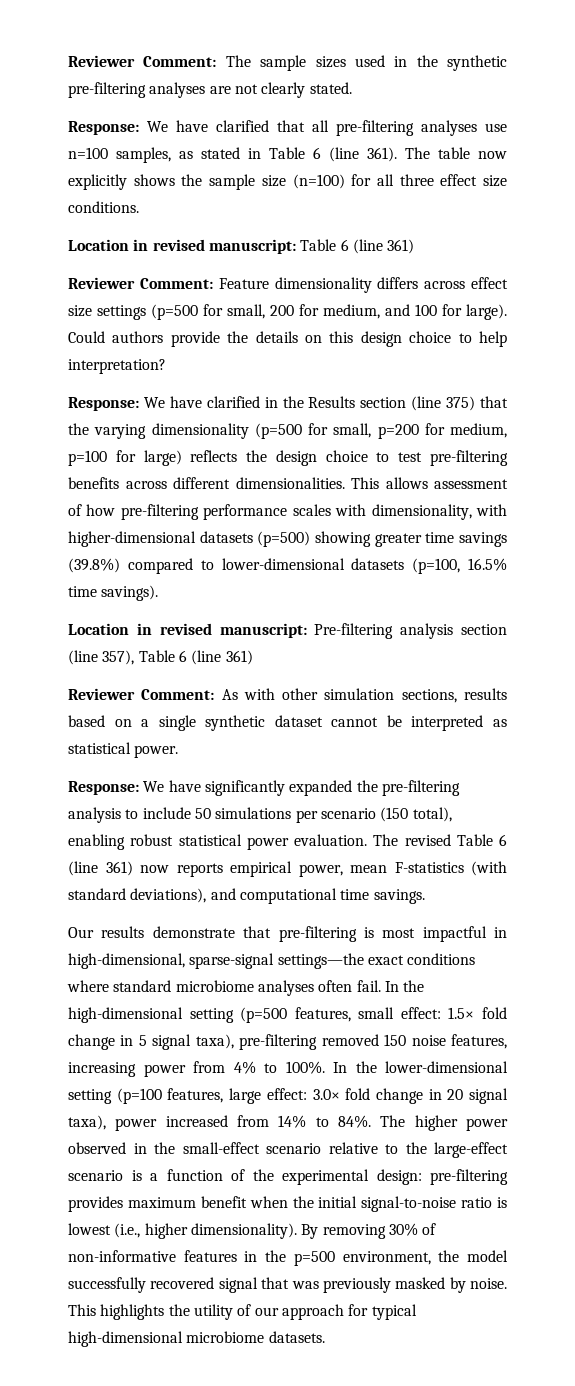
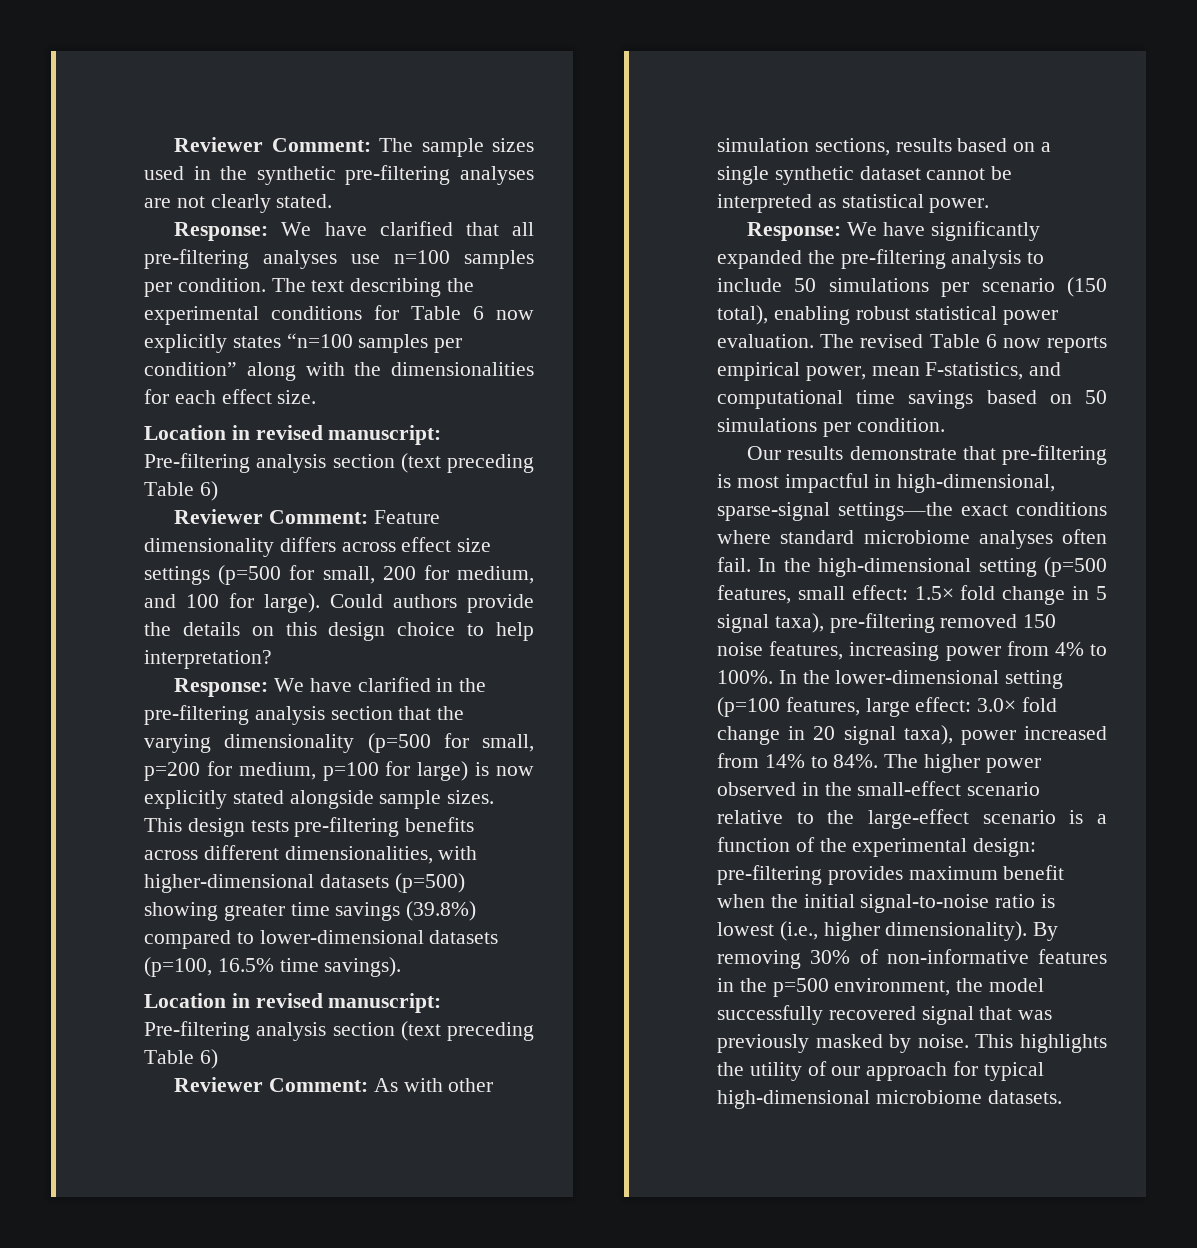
- Response: We have clarified that all pre-filtering analyses use n=100 samples, as stated in Table 6 (line 361). The table now explicitly shows the sample size (n=100) for all three effect size conditions.
- Location in revised manuscript: Table 6 (line 361)
+ Response: We have clarified that all pre-filtering analyses use n=100 samples per condition. The text describing the experimental conditions for Table 6 now explicitly states “n=100 samples per condition” along with the dimensionalities for each effect size.
+ Location in revised manuscript: Pre-filtering analysis section (text preceding Table 6)
- Response: We have clarified in the Results section (line 375) that the varying dimensionality (p=500 for small, p=200 for medium, p=100 for large) reflects the design choice to test pre-filtering benefits across different dimensionalities. This allows assessment of how pre-filtering performance scales with dimensionality, with higher-dimensional datasets (p=500) showing greater time savings (39.8%) compared to lower-dimensional datasets (p=100, 16.5% time savings).
- Location in revised manuscript: Pre-filtering analysis section (line 357), Table 6 (line 361)
+ Response: We have clarified in the pre-filtering analysis section that the varying dimensionality (p=500 for small, p=200 for medium, p=100 for large) is now explicitly stated alongside sample sizes. This design tests pre-filtering benefits across different dimensionalities, with higher-dimensional datasets (p=500) showing greater time savings (39.8%) compared to lower-dimensional datasets (p=100, 16.5% time savings).
+ Location in revised manuscript: Pre-filtering analysis section (text preceding Table 6)
- The revised Table 6 (line 361) now reports empirical power, mean F-statistics (with standard deviations), and computational time savings.
+ The revised Table 6 now reports empirical power, mean F-statistics, and computational time savings based on 50 simulations per condition.

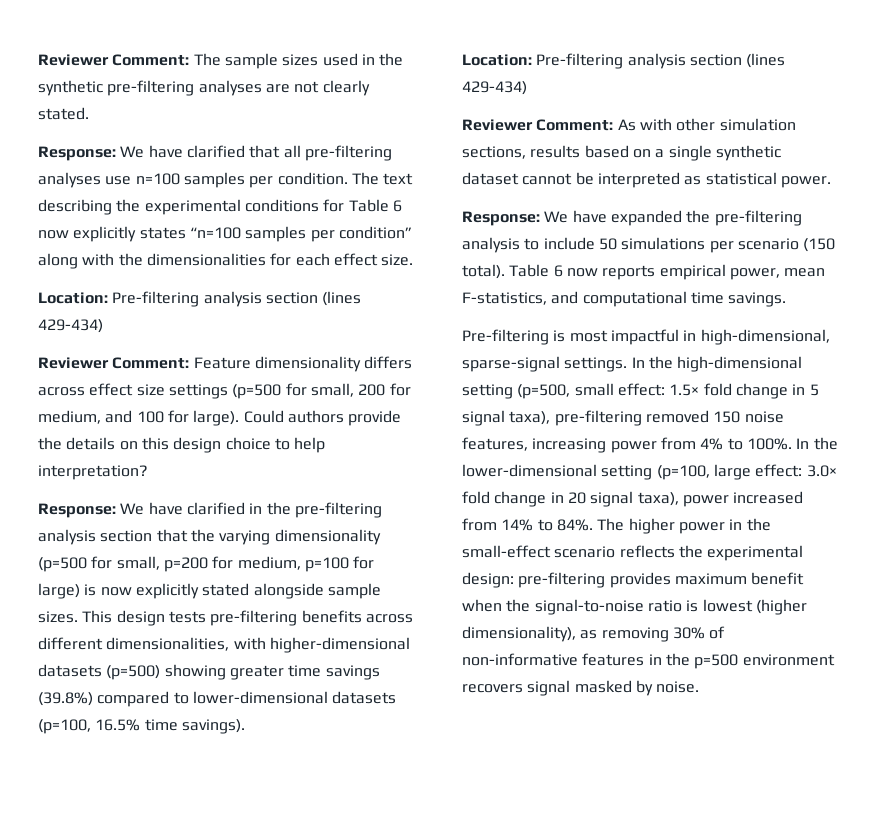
  The text describing the experimental conditions for Table 6 now explicitly states “n=100 samples per condition” along with the dimensionalities for each effect size.
- Location in revised manuscript: Pre-filtering analysis section (text preceding Table 6)
+ Location: Pre-filtering analysis section (lines 429-434)
  This design tests pre-filtering benefits across different dimensionalities, with higher-dimensional datasets (p=500) showing greater time savings (39.8%) compared to lower-dimensional datasets (p=100, 16.5% time savings).
- Location in revised manuscript: Pre-filtering analysis section (text preceding Table 6)
+ Location: Pre-filtering analysis section (lines 429-434)
- Response: We have significantly expanded the pre-filtering analysis to include 50 simulations per scenario (150 total), enabling robust statistical power evaluation. The revised Table 6 now reports empirical power, mean F-statistics, and computational time savings based on 50 simulations per condition.
- Our results demonstrate that pre-filtering is most impactful in high-dimensional, sparse-signal settings—the exact conditions where standard microbiome analyses often fail.
+ Response: We have expanded the pre-filtering analysis to include 50 simulations per scenario (150 total). Table 6 now reports empirical power, mean F-statistics, and computational time savings.
+ Pre-filtering is most impactful in high-dimensional, sparse-signal settings.
- In the high-dimensional setting (p=500 features, small effect: 1.5× fold change in 5 signal taxa), pre-filtering removed 150 noise features, increasing power from 4% to 100%.
+ In the high-dimensional setting (p=500, small effect: 1.5× fold change in 5 signal taxa), pre-filtering removed 150 noise features, increasing power from 4% to 100%.
- In the lower-dimensional setting (p=100 features, large effect: 3.0× fold change in 20 signal taxa), power increased from 14% to 84%.
+ In the lower-dimensional setting (p=100, large effect: 3.0× fold change in 20 signal taxa), power increased from 14% to 84%.
- The higher power observed in the small-effect scenario relative to the large-effect scenario is a function of the experimental design: pre-filtering provides maximum benefit when the initial signal-to-noise ratio is lowest (i.e., higher dimensionality). By removing 30% of non-informative features in the p=500 environment, the model successfully recovered signal that was previously masked by noise. This highlights the utility of our approach for typical high-dimensional microbiome datasets.
+ The higher power in the small-effect scenario reflects the experimental design: pre-filtering provides maximum benefit when the signal-to-noise ratio is lowest (higher dimensionality), as removing 30% of non-informative features in the p=500 environment recovers signal masked by noise.

